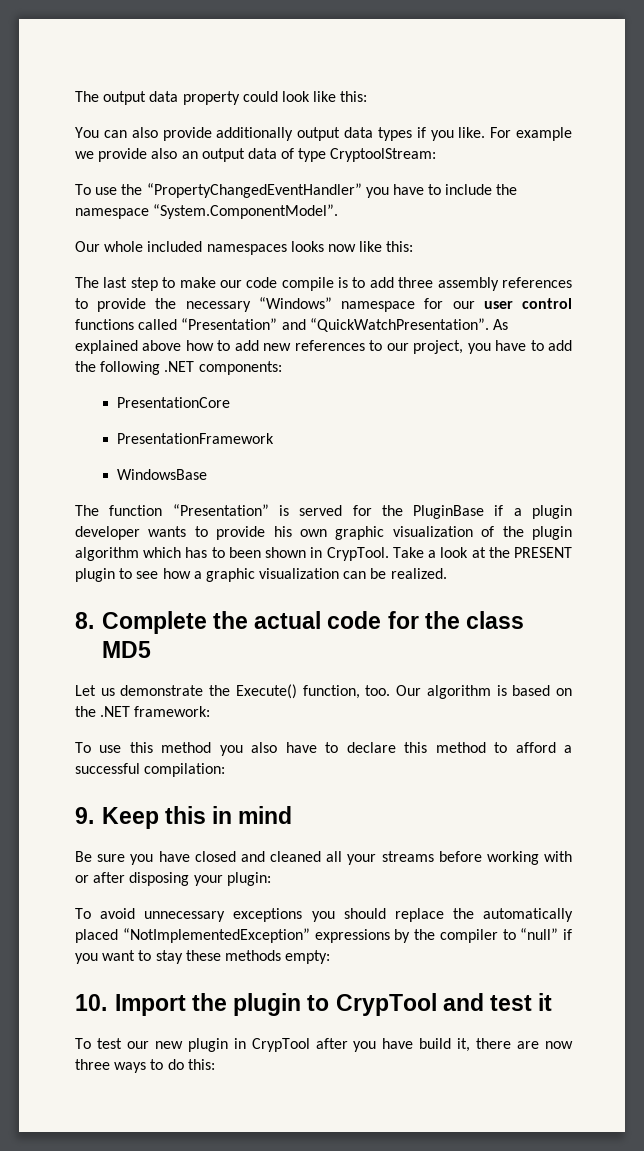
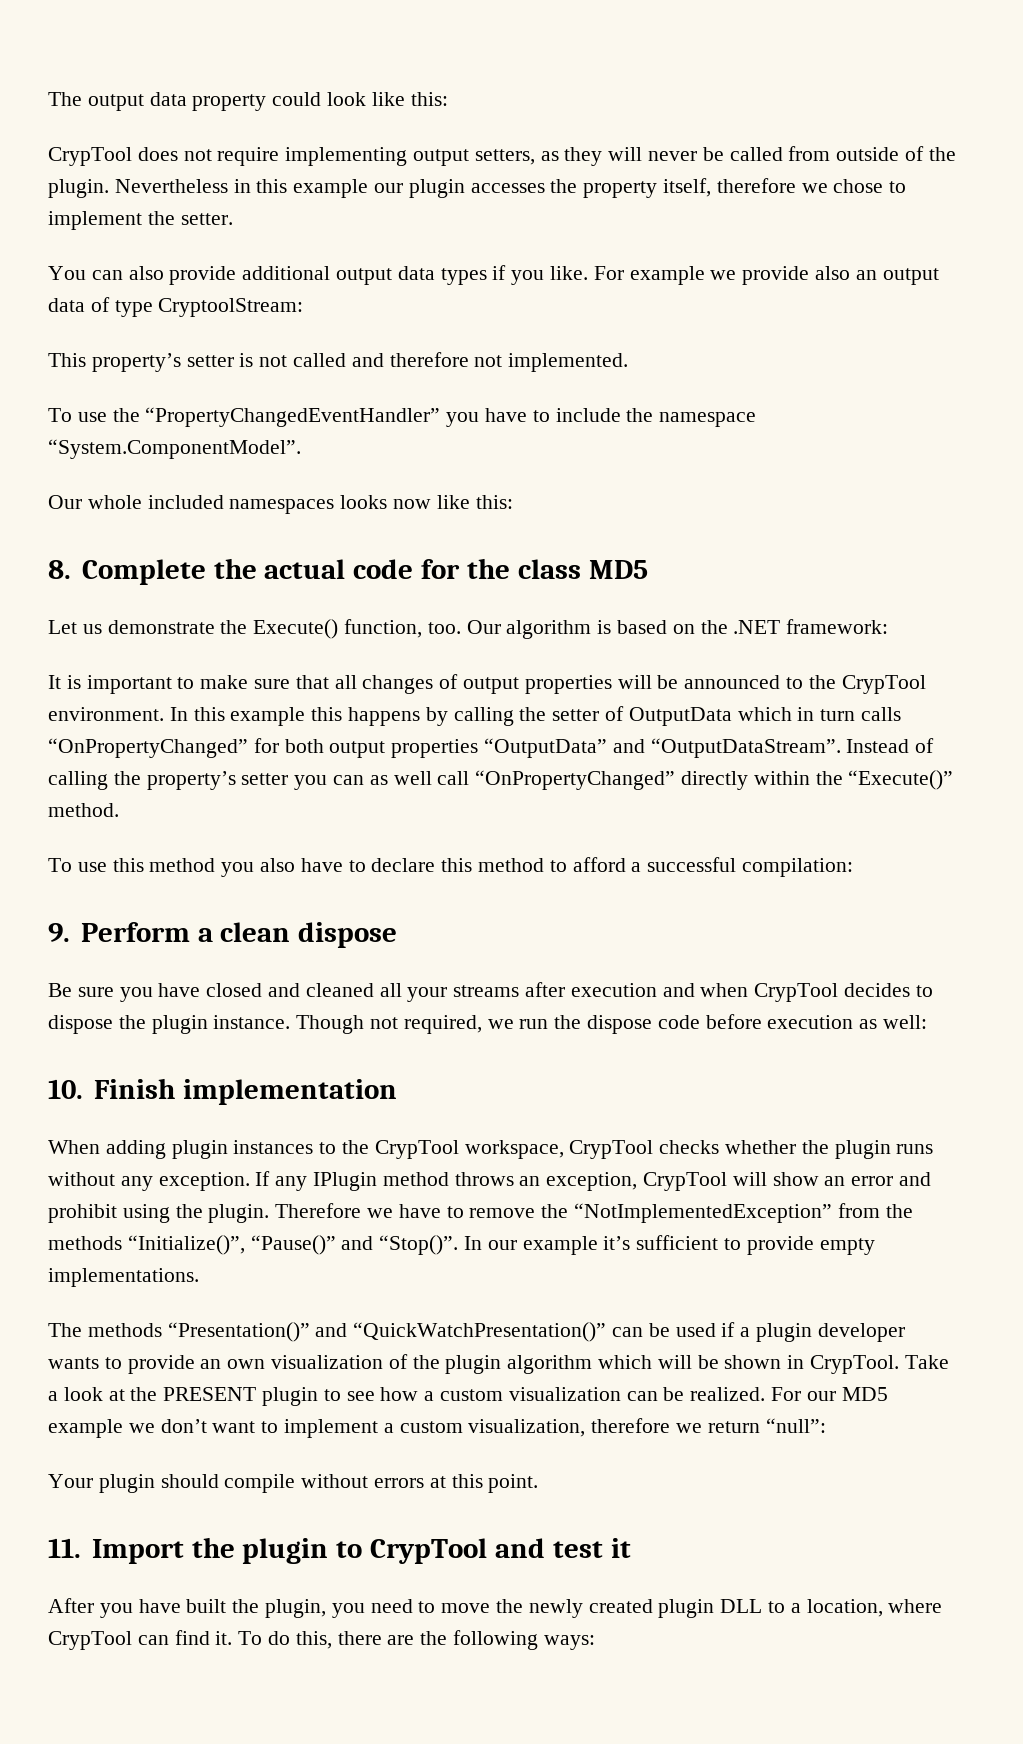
+ CrypTool does not require implementing output setters, as they will never be called from outside of the plugin. Nevertheless in this example our plugin accesses the property itself, therefore we chose to implement the setter.
- You can also provide additionally output data types if you like.
+ You can also provide additional output data types if you like.
+ This property’s setter is not called and therefore not implemented.
- The last step to make our code compile is to add three assembly references to provide the necessary “Windows” namespace for our user control functions called “Presentation” and “QuickWatchPresentation”. As explained above how to add new references to our project, you have to add the following .NET components:
- PresentationCore
- PresentationFramework
- WindowsBase
- The function “Presentation” is served for the PluginBase if a plugin developer wants to provide his own graphic visualization of the plugin algorithm which has to been shown in CrypTool. Take a look at the PRESENT plugin to see how a graphic visualization can be realized.
+ It is important to make sure that all changes of output properties will be announced to the CrypTool environment. In this example this happens by calling the setter of OutputData which in turn calls “OnPropertyChanged” for both output properties “OutputData” and “OutputDataStream”. Instead of calling the property’s setter you can as well call “OnPropertyChanged” directly within the “Execute()” method.
- 9. Keep this in mind
+ 9. Perform a clean dispose
- Be sure you have closed and cleaned all your streams before working with or after disposing your plugin:
- To avoid unnecessary exceptions you should replace the automatically placed “NotImplementedException” expressions by the compiler to “null” if you want to stay these methods empty:
- 10. Import the plugin to CrypTool and test it
+ Be sure you have closed and cleaned all your streams after execution and when CrypTool decides to dispose the plugin instance. Though not required, we run the dispose code before execution as well:
+ 10. Finish implementation
+ When adding plugin instances to the CrypTool workspace, CrypTool checks whether the plugin runs without any exception. If any IPlugin method throws an exception, CrypTool will show an error and prohibit using the plugin. Therefore we have to remove the “NotImplementedException” from the methods “Initialize()”, “Pause()” and “Stop()”. In our example it’s sufficient to provide empty implementations.
+ The methods “Presentation()” and “QuickWatchPresentation()” can be used if a plugin developer wants to provide an own visualization of the plugin algorithm which will be shown in CrypTool. Take a look at the PRESENT plugin to see how a custom visualization can be realized. For our MD5 example we don’t want to implement a custom visualization, therefore we return “null”:
+ Your plugin should compile without errors at this point.
+ 11. Import the plugin to CrypTool and test it
- To test our new plugin in CrypTool after you have build it, there are now three ways to do this:
+ After you have built the plugin, you need to move the newly created plugin DLL to a location, where CrypTool can find it. To do this, there are the following ways:

